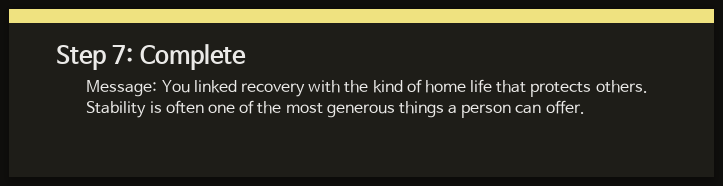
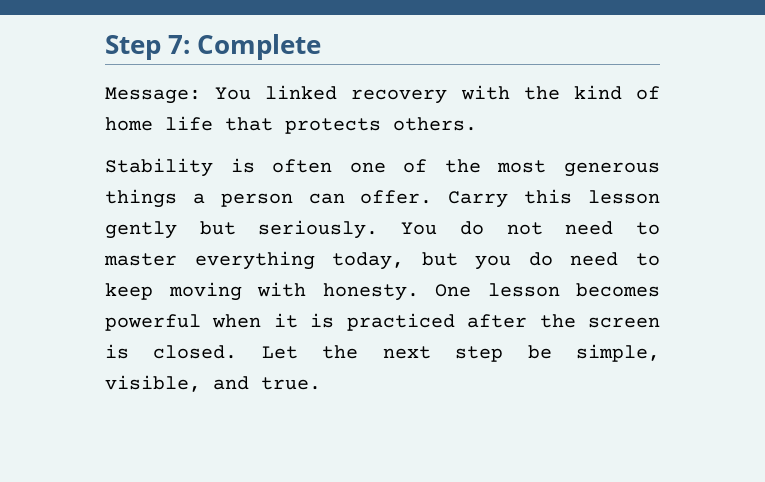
+ Carry this lesson gently but seriously. You do not need to master everything today, but you do need to keep moving with honesty. One lesson becomes powerful when it is practiced after the screen is closed. Let the next step be simple, visible, and true.

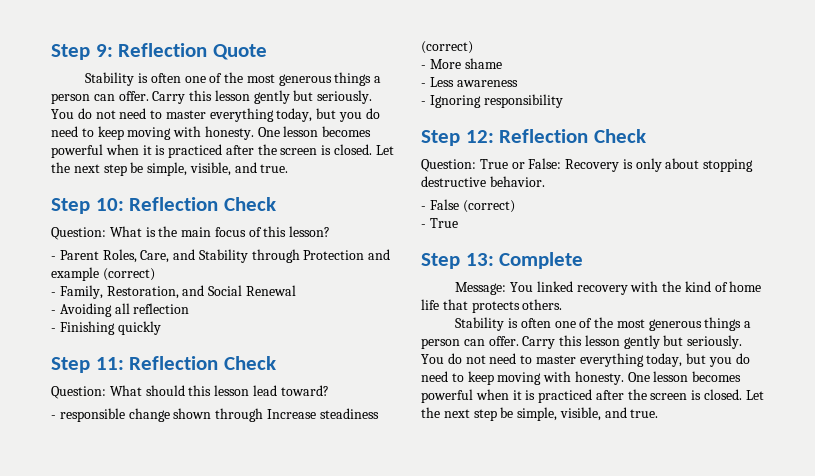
- Step 7: Complete
+ Step 9: Reflection Quote
+ Stability is often one of the most generous things a person can offer. Carry this lesson gently but seriously. You do not need to master everything today, but you do need to keep moving with honesty. One lesson becomes powerful when it is practiced after the screen is closed. Let the next step be simple, visible, and true.
+ Step 10: Reflection Check
+ Question: What is the main focus of this lesson?
+ - Parent Roles, Care, and Stability through Protection and example (correct)
+ - Family, Restoration, and Social Renewal
+ - Avoiding all reflection
+ - Finishing quickly
+ Step 11: Reflection Check
+ Question: What should this lesson lead toward?
+ - responsible change shown through Increase steadiness (correct)
+ - More shame
+ - Less awareness
+ - Ignoring responsibility
+ Step 12: Reflection Check
+ Question: True or False: Recovery is only about stopping destructive behavior.
+ - False (correct)
+ - True
+ Step 13: Complete

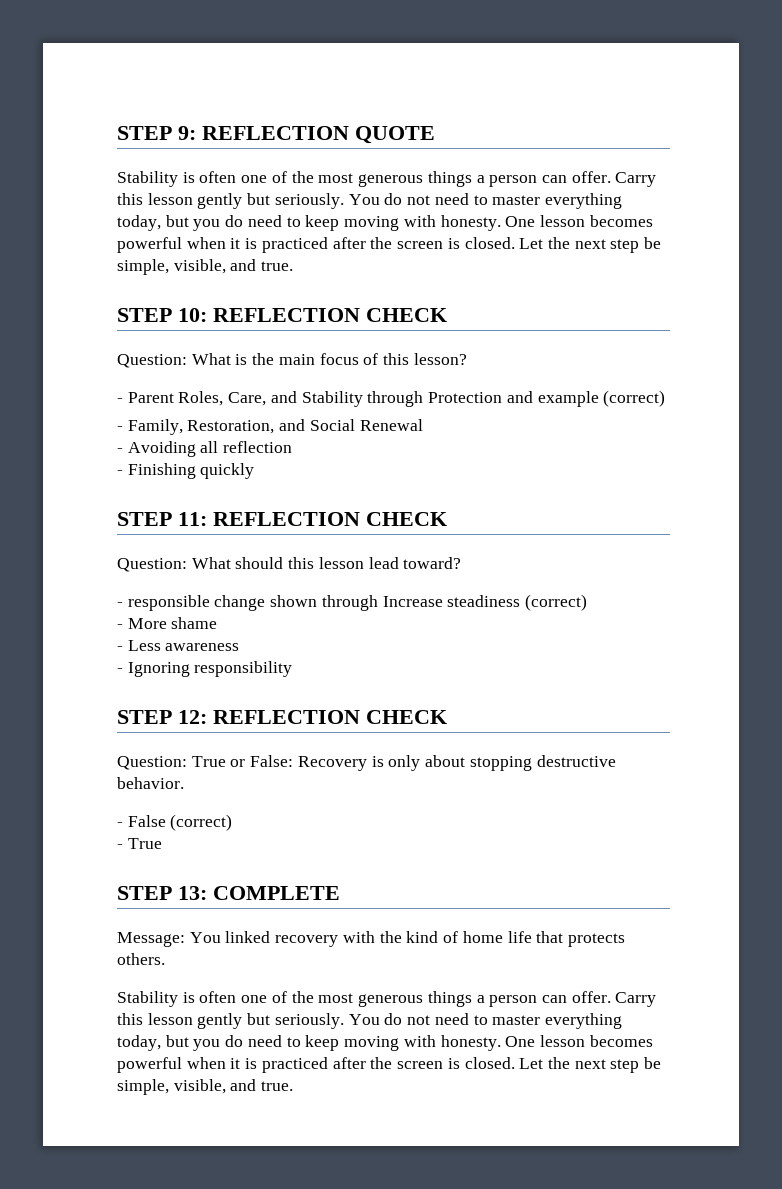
- Step 9: Reflection Quote
+ STEP 9: REFLECTION QUOTE
- Step 10: Reflection Check
+ STEP 10: REFLECTION CHECK
- Step 11: Reflection Check
+ STEP 11: REFLECTION CHECK
- Step 12: Reflection Check
+ STEP 12: REFLECTION CHECK
- Step 13: Complete
+ STEP 13: COMPLETE

